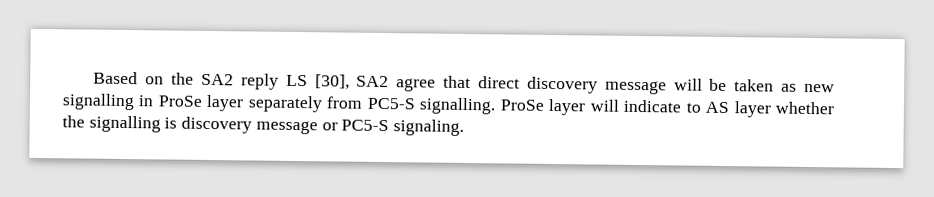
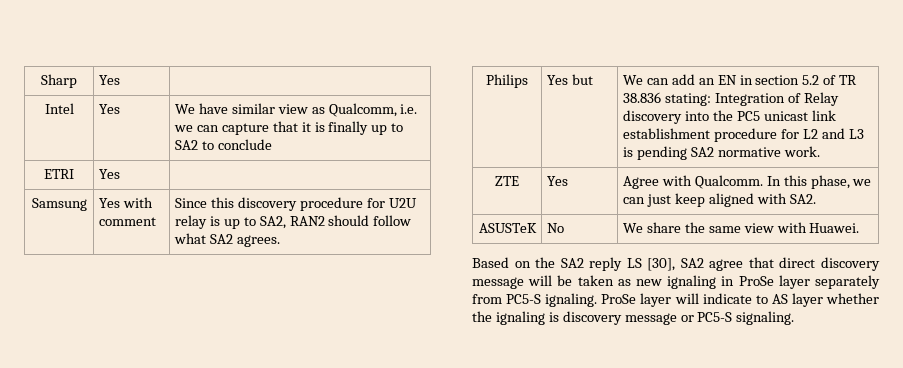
+ Sharp | Yes |
+ Intel | Yes | We have similar view as Qualcomm, i.e. we can capture that it is finally up to SA2 to conclude
+ ETRI | Yes |
+ Samsung | Yes with comment | Since this discovery procedure for U2U relay is up to SA2, RAN2 should follow what SA2 agrees.
+ Philips | Yes but | We can add an EN in section 5.2 of TR 38.836 stating: Integration of Relay discovery into the PC5 unicast link establishment procedure for L2 and L3 is pending SA2 normative work.
+ ZTE | Yes | Agree with Qualcomm. In this phase, we can just keep aligned with SA2.
+ ASUSTeK | No | We share the same view with Huawei.
- Based on the SA2 reply LS [30], SA2 agree that direct discovery message will be taken as new signalling in ProSe layer separately from PC5-S signalling.
+ Based on the SA2 reply LS [30], SA2 agree that direct discovery message will be taken as new ignaling in ProSe layer separately from PC5-S ignaling.
- ProSe layer will indicate to AS layer whether the signalling is discovery message or PC5-S signaling.
+ ProSe layer will indicate to AS layer whether the ignaling is discovery message or PC5-S signaling.

